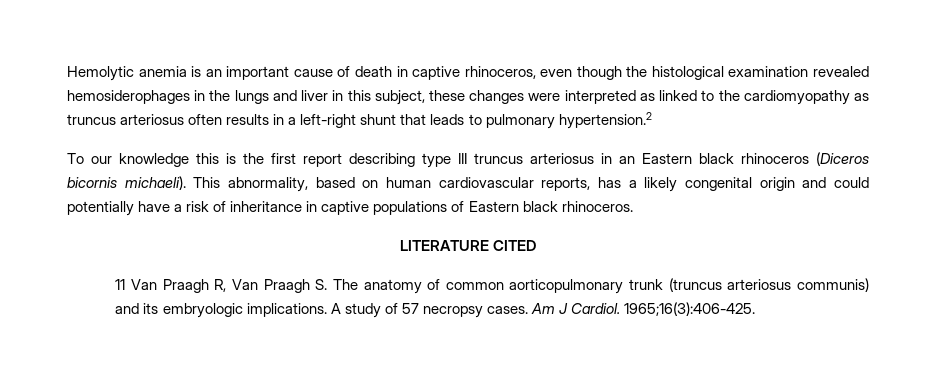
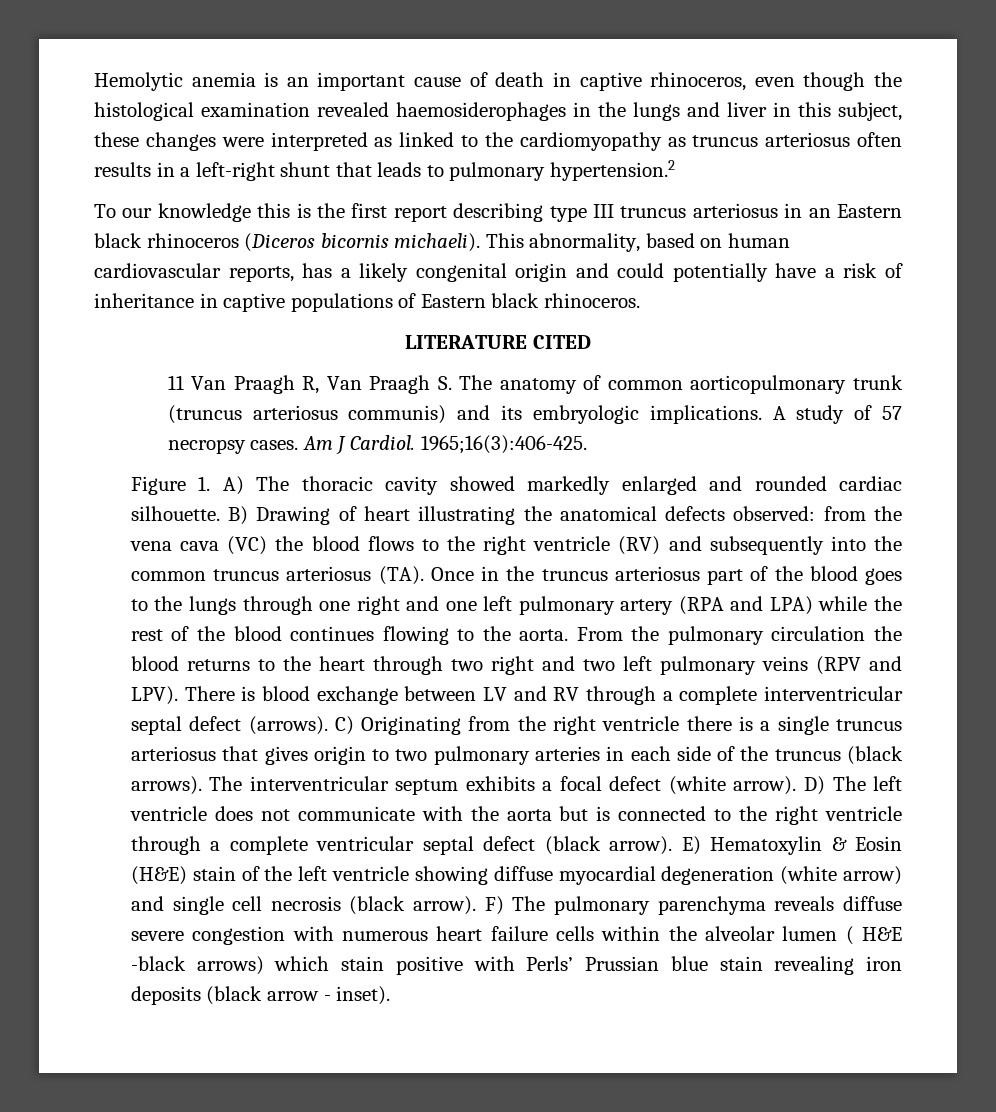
- Hemolytic anemia is an important cause of death in captive rhinoceros, even though the histological examination revealed hemosiderophages in the lungs and liver in this subject, these changes were interpreted as linked to the cardiomyopathy as truncus arteriosus often results in a left-right shunt that leads to pulmonary hypertension.2
+ Hemolytic anemia is an important cause of death in captive rhinoceros, even though the histological examination revealed haemosiderophages in the lungs and liver in this subject, these changes were interpreted as linked to the cardiomyopathy as truncus arteriosus often results in a left-right shunt that leads to pulmonary hypertension.2
+ Figure 1. A) The thoracic cavity showed markedly enlarged and rounded cardiac silhouette. B) Drawing of heart illustrating the anatomical defects observed: from the vena cava (VC) the blood flows to the right ventricle (RV) and subsequently into the common truncus arteriosus (TA). Once in the truncus arteriosus part of the blood goes to the lungs through one right and one left pulmonary artery (RPA and LPA) while the rest of the blood continues flowing to the aorta. From the pulmonary circulation the blood returns to the heart through two right and two left pulmonary veins (RPV and LPV). There is blood exchange between LV and RV through a complete interventricular septal defect (arrows). C) Originating from the right ventricle there is a single truncus arteriosus that gives origin to two pulmonary arteries in each side of the truncus (black arrows). The interventricular septum exhibits a focal defect (white arrow). D) The left ventricle does not communicate with the aorta but is connected to the right ventricle through a complete ventricular septal defect (black arrow). E) Hematoxylin & Eosin (H&E) stain of the left ventricle showing diffuse myocardial degeneration (white arrow) and single cell necrosis (black arrow). F) The pulmonary parenchyma reveals diffuse severe congestion with numerous heart failure cells within the alveolar lumen ( H&E -black arrows) which stain positive with Perls’ Prussian blue stain revealing iron deposits (black arrow - inset).

